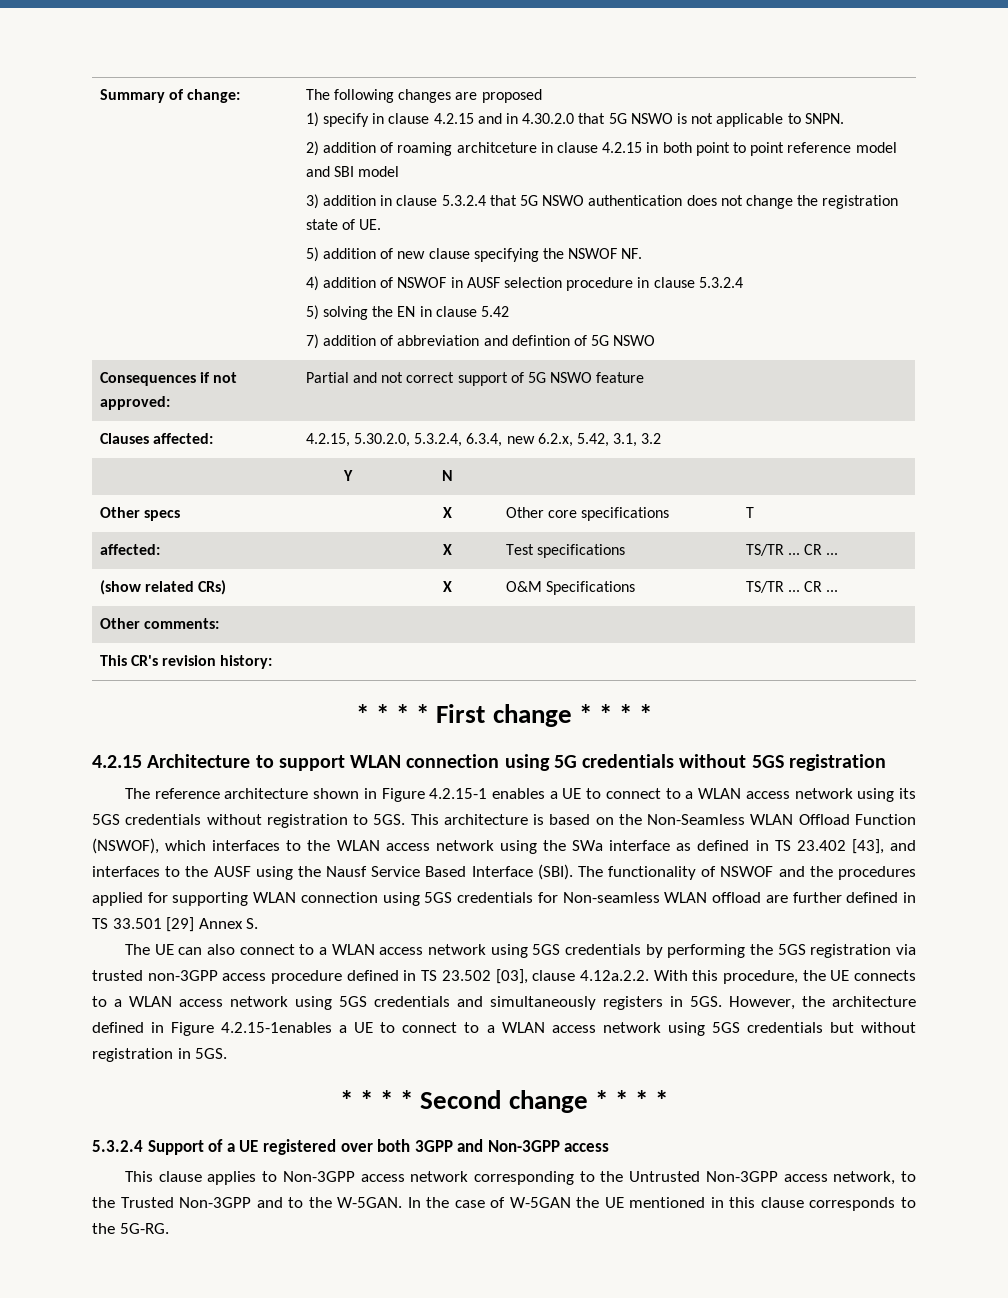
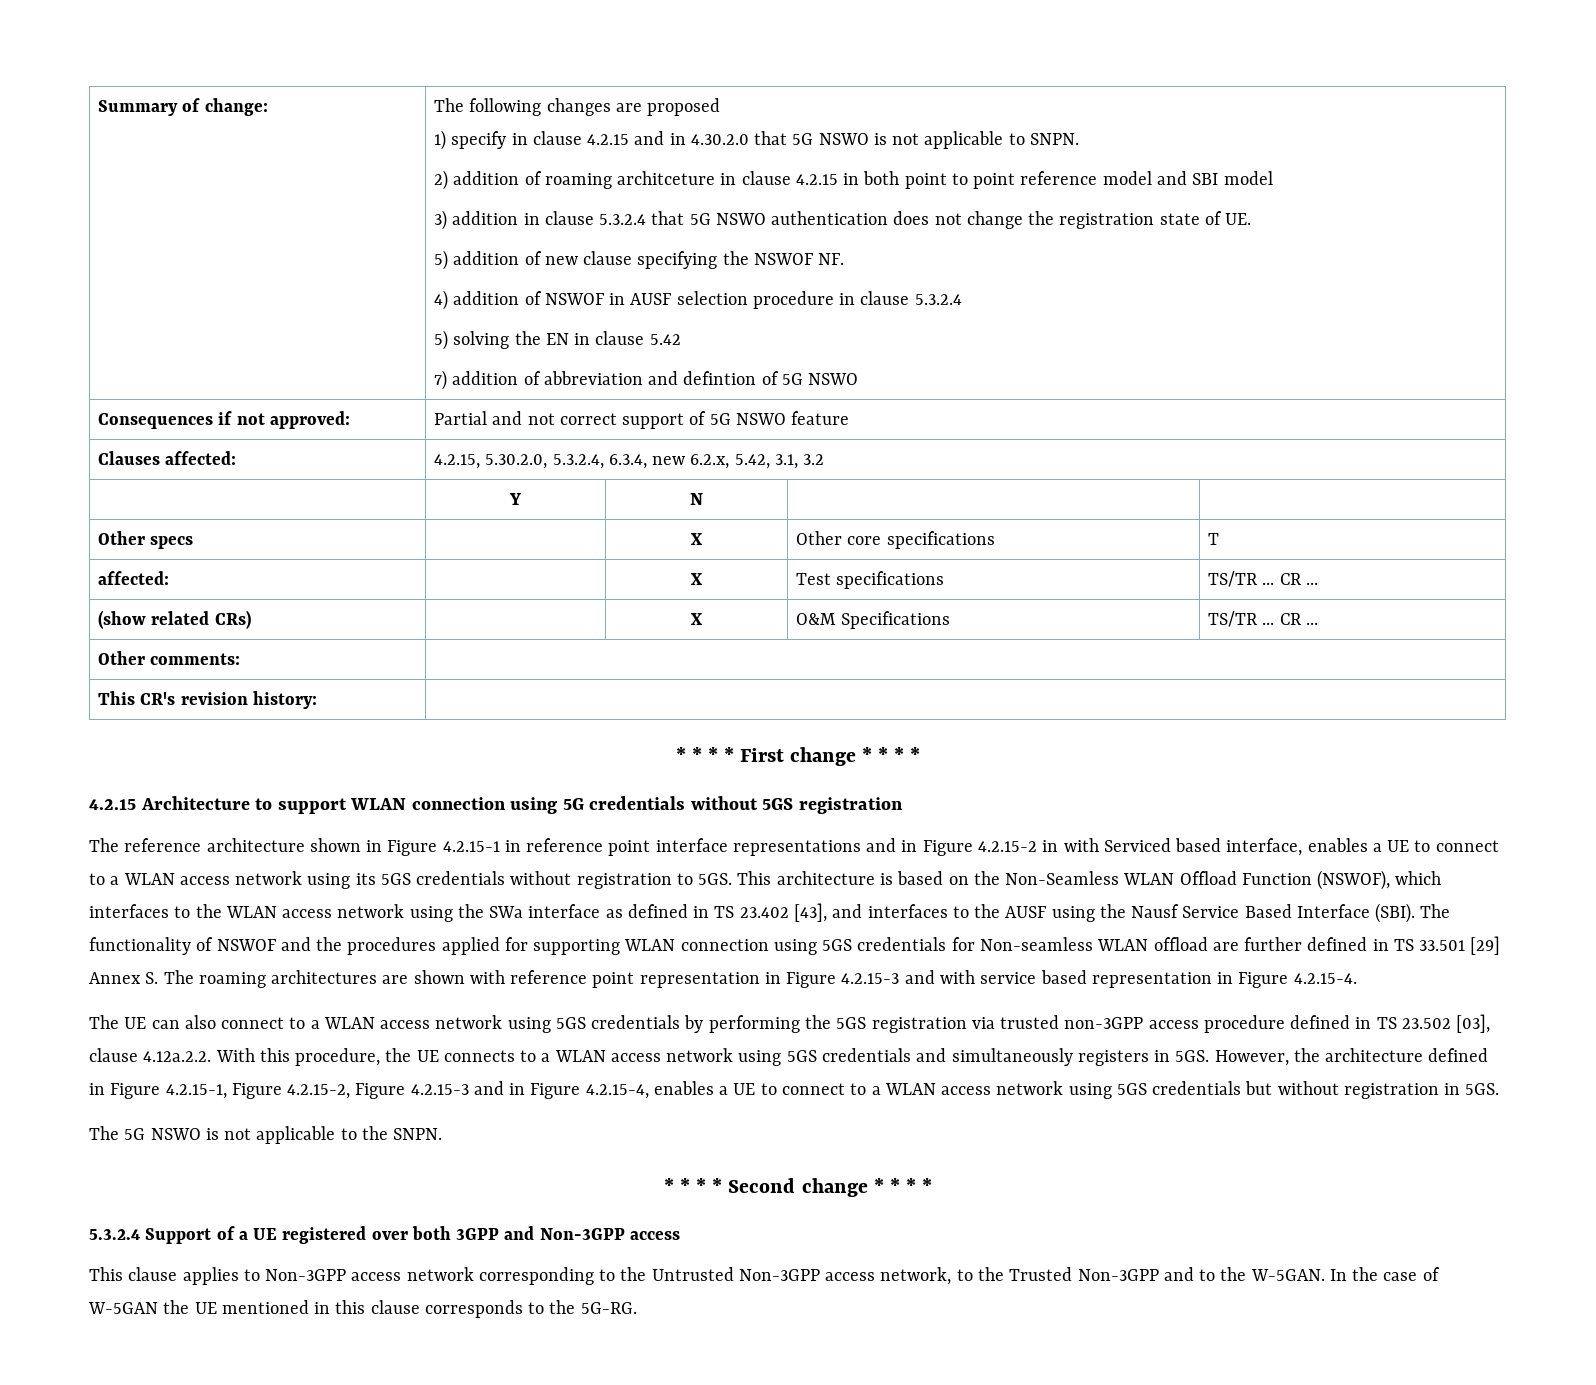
- The reference architecture shown in Figure 4.2.15-1 enables a UE to connect to a WLAN access network using its 5GS credentials without registration to 5GS.
+ The reference architecture shown in Figure 4.2.15-1 in reference point interface representations and in Figure 4.2.15-2 in with Serviced based interface, enables a UE to connect to a WLAN access network using its 5GS credentials without registration to 5GS.
- The functionality of NSWOF and the procedures applied for supporting WLAN connection using 5GS credentials for Non-seamless WLAN offload are further defined in TS 33.501 [29] Annex S.
+ The functionality of NSWOF and the procedures applied for supporting WLAN connection using 5GS credentials for Non-seamless WLAN offload are further defined in TS 33.501 [29] Annex S. The roaming architectures are shown with reference point representation in Figure 4.2.15-3 and with service based representation in Figure 4.2.15-4.
- However, the architecture defined in Figure 4.2.15-1enables a UE to connect to a WLAN access network using 5GS credentials but without registration in 5GS.
+ However, the architecture defined in Figure 4.2.15-1, Figure 4.2.15-2, Figure 4.2.15-3 and in Figure 4.2.15-4, enables a UE to connect to a WLAN access network using 5GS credentials but without registration in 5GS.
+ The 5G NSWO is not applicable to the SNPN.

